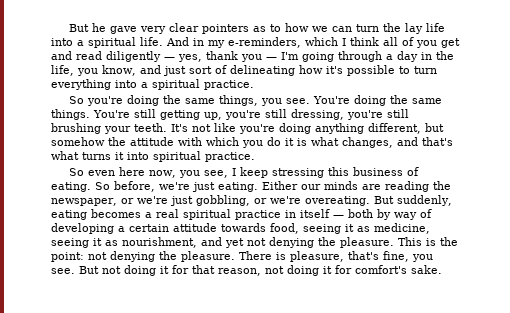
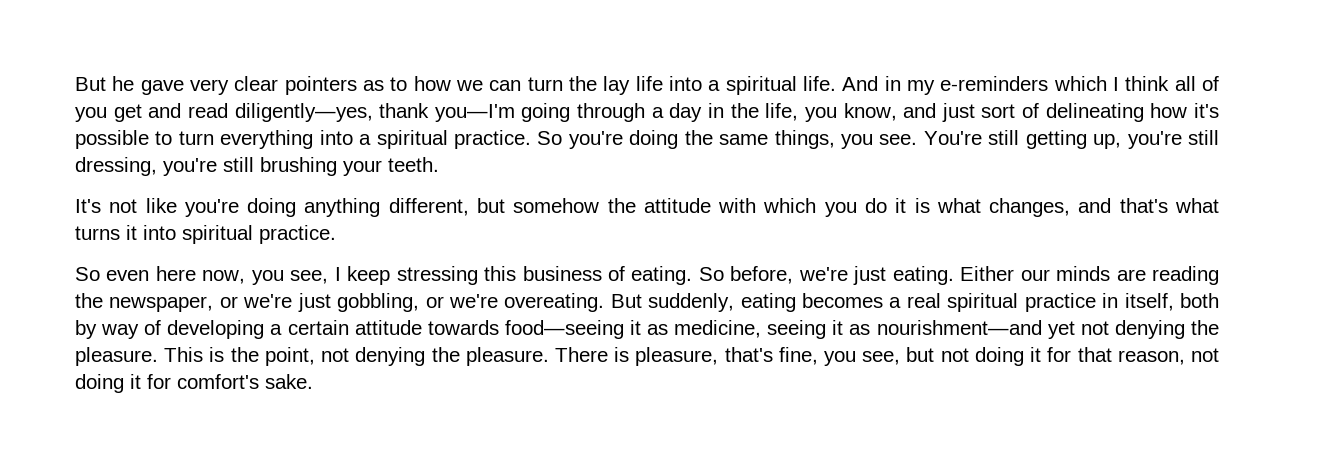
- And in my e-reminders, which I think all of you get and read diligently — yes, thank you — I'm going through a day in the life, you know, and just sort of delineating how it's possible to turn everything into a spiritual practice.
- So you're doing the same things, you see.
+ And in my e-reminders which I think all of you get and read diligently—yes, thank you—I'm going through a day in the life, you know, and just sort of delineating how it's possible to turn everything into a spiritual practice. So you're doing the same things, you see.
- You're doing the same things. You're still getting up, you're still dressing, you're still brushing your teeth. It's not like you're doing anything different, but somehow the attitude with which you do it is what changes, and that's what turns it into spiritual practice.
+ You're still getting up, you're still dressing, you're still brushing your teeth.
+ It's not like you're doing anything different, but somehow the attitude with which you do it is what changes, and that's what turns it into spiritual practice.
- But suddenly, eating becomes a real spiritual practice in itself — both by way of developing a certain attitude towards food, seeing it as medicine, seeing it as nourishment, and yet not denying the pleasure.
+ But suddenly, eating becomes a real spiritual practice in itself, both by way of developing a certain attitude towards food—seeing it as medicine, seeing it as nourishment—and yet not denying the pleasure.
- This is the point: not denying the pleasure.
+ This is the point, not denying the pleasure.
- There is pleasure, that's fine, you see. But not doing it for that reason, not doing it for comfort's sake.
+ There is pleasure, that's fine, you see, but not doing it for that reason, not doing it for comfort's sake.

